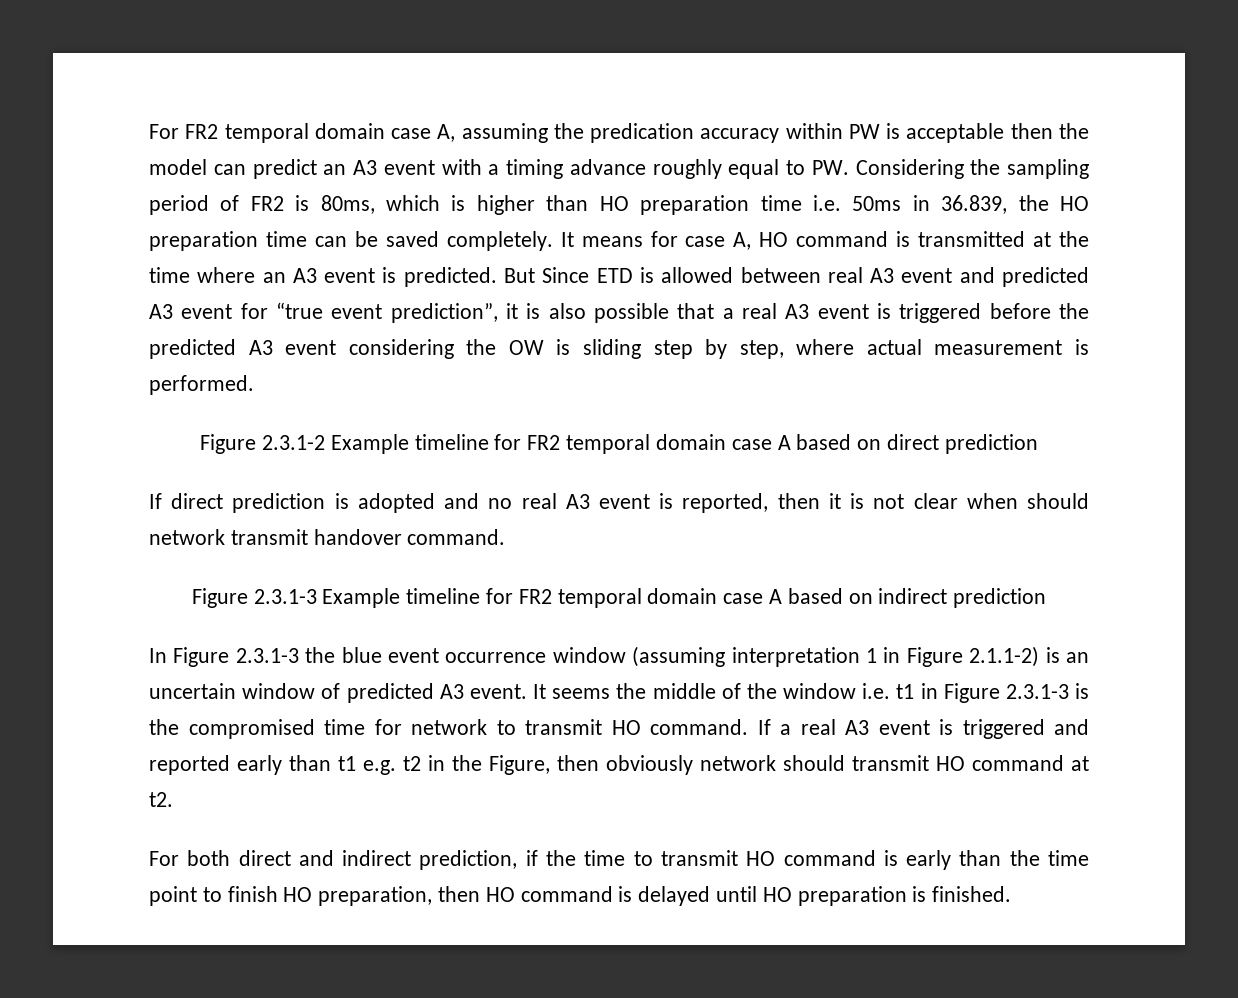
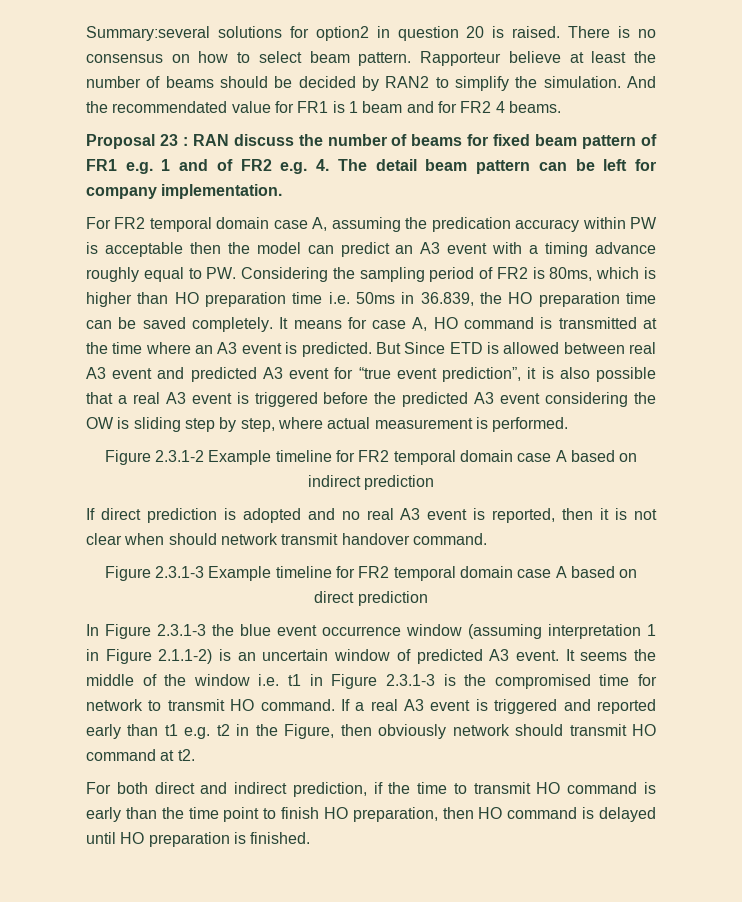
+ Summary:several solutions for option2 in question 20 is raised. There is no consensus on how to select beam pattern. Rapporteur believe at least the number of beams should be decided by RAN2 to simplify the simulation. And the recommendated value for FR1 is 1 beam and for FR2 4 beams.
+ Proposal 23 : RAN discuss the number of beams for fixed beam pattern of FR1 e.g. 1 and of FR2 e.g. 4. The detail beam pattern can be left for company implementation.
- Figure 2.3.1-2 Example timeline for FR2 temporal domain case A based on direct prediction
+ Figure 2.3.1-2 Example timeline for FR2 temporal domain case A based on indirect prediction
- Figure 2.3.1-3 Example timeline for FR2 temporal domain case A based on indirect prediction
+ Figure 2.3.1-3 Example timeline for FR2 temporal domain case A based on direct prediction

